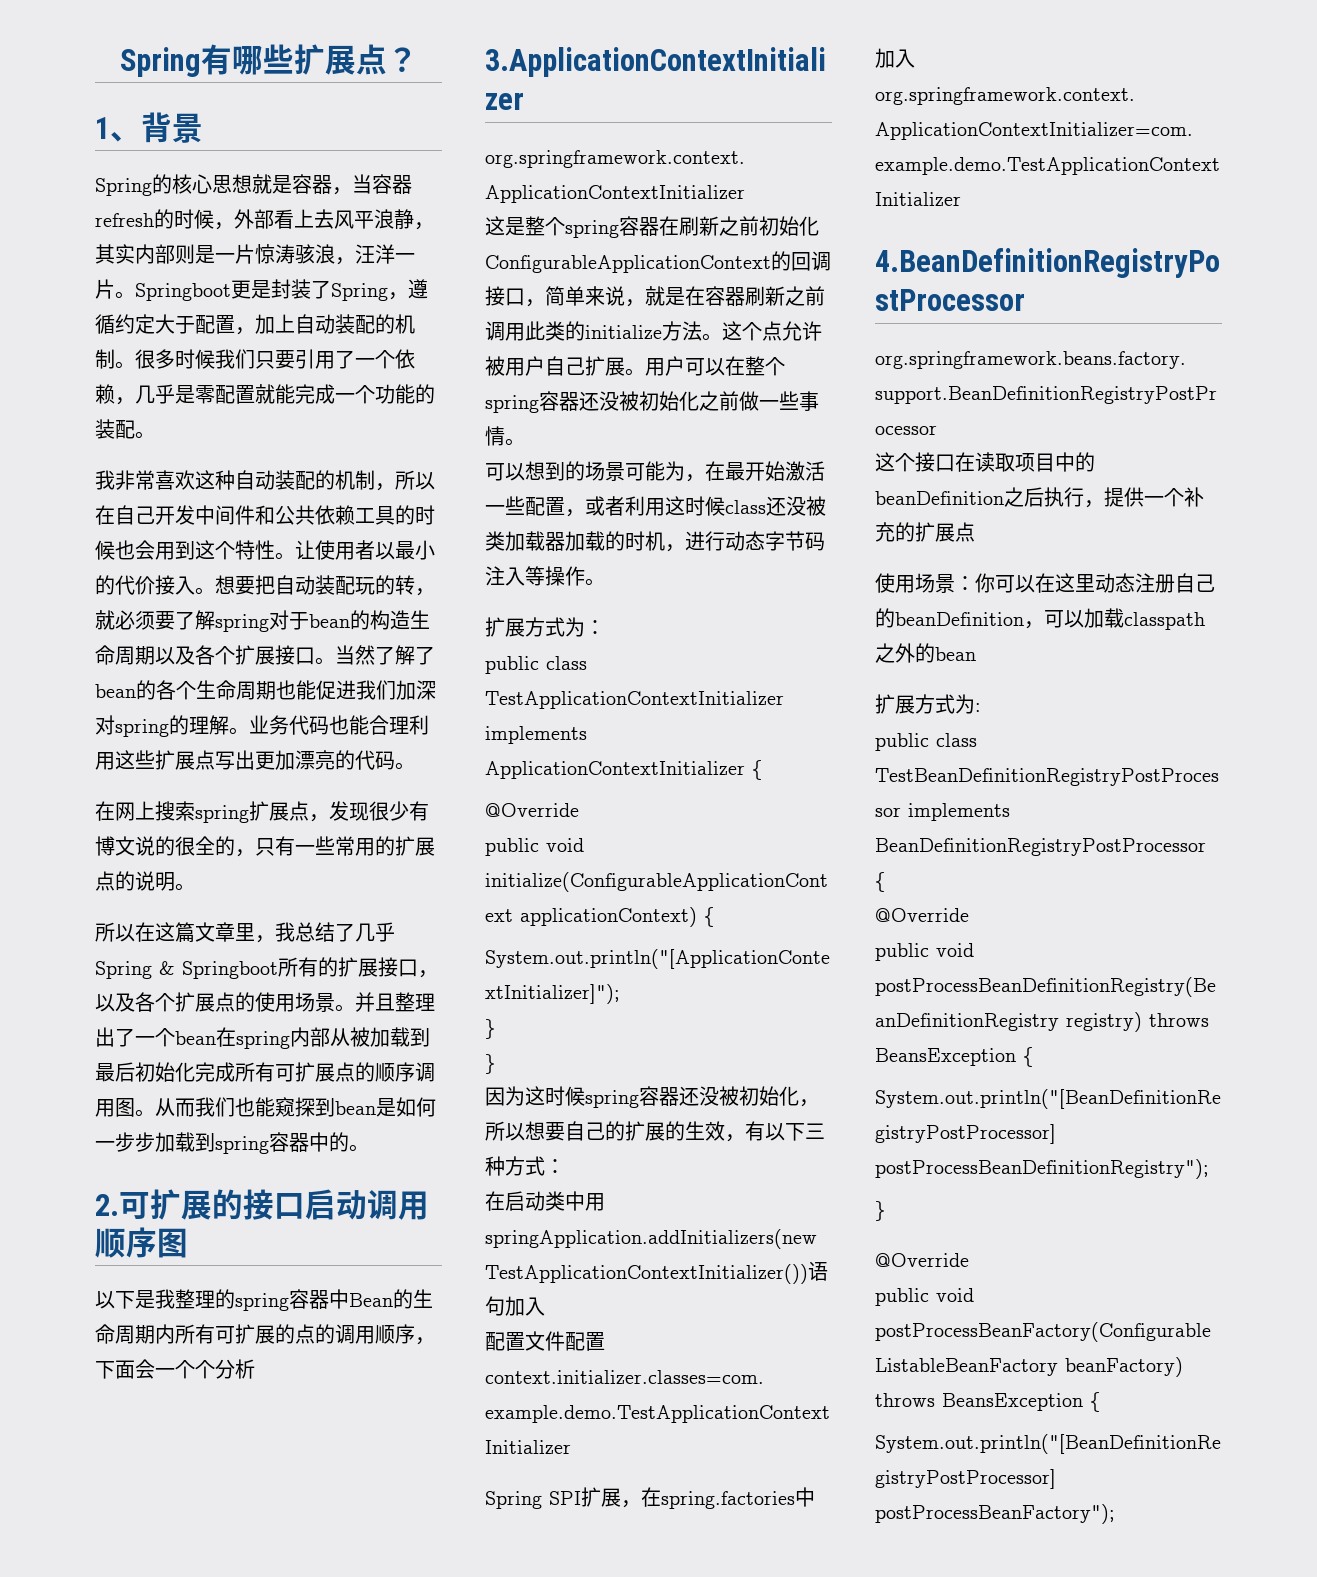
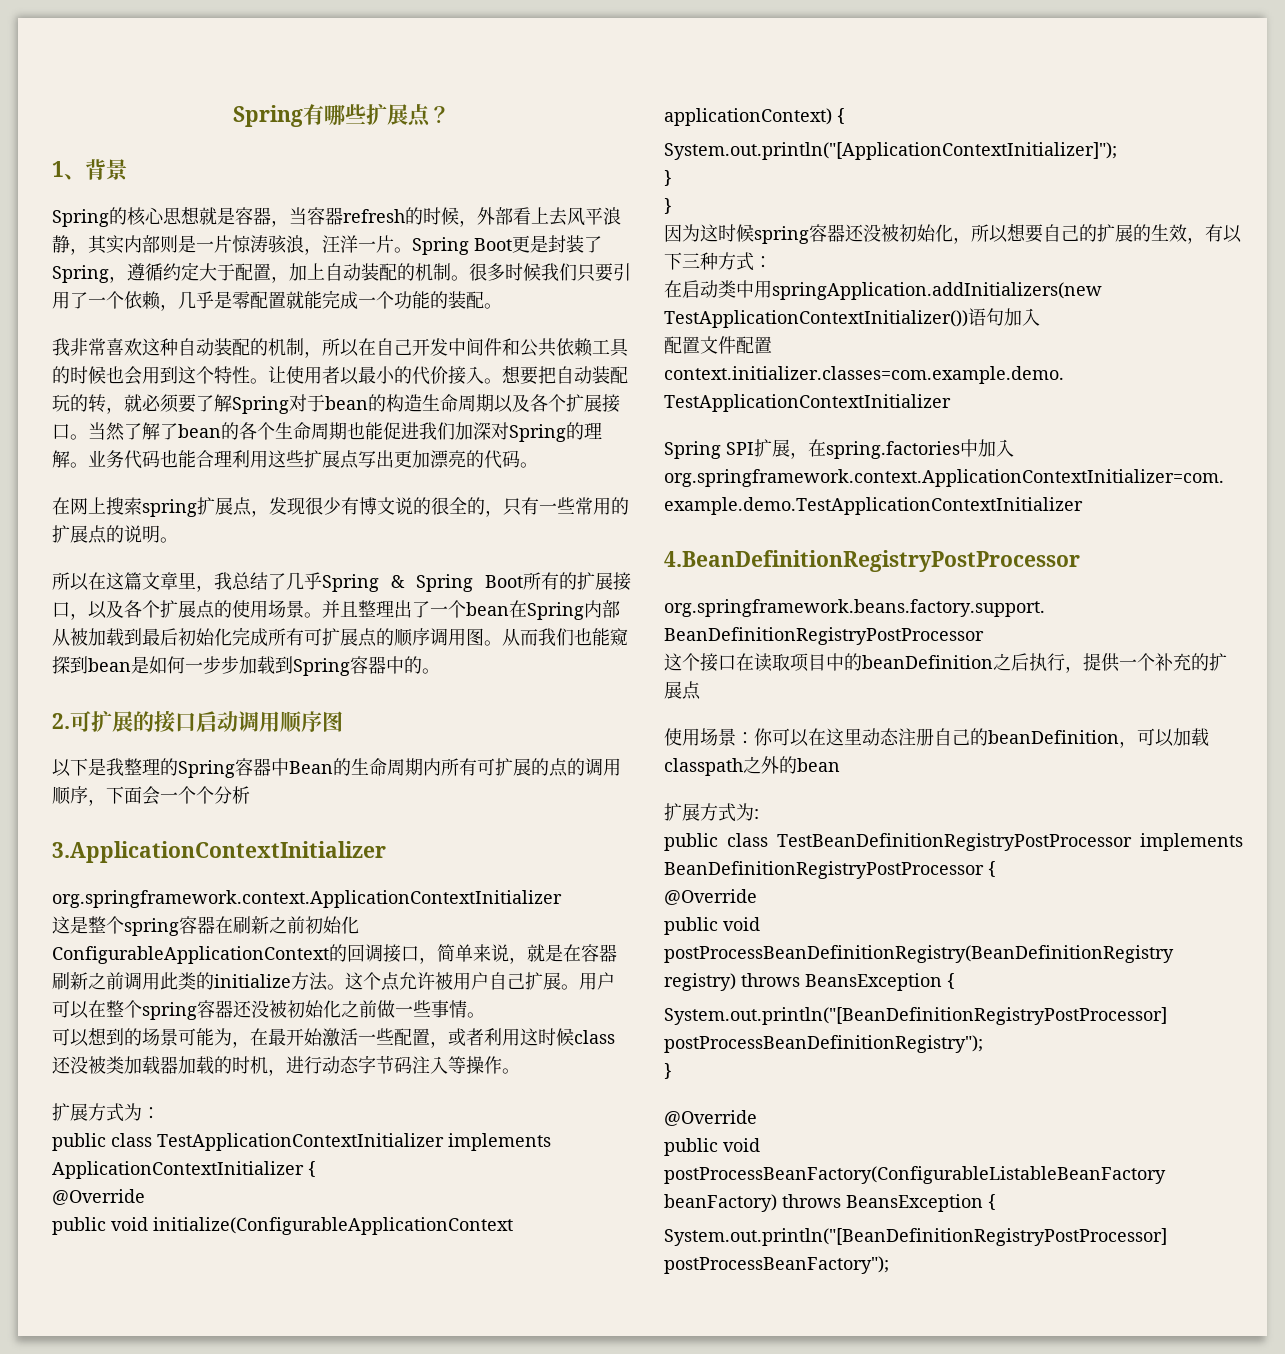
- Springboot更是封装了Spring，遵循约定大于配置，加上自动装配的机制。
+ Spring Boot更是封装了Spring，遵循约定大于配置，加上自动装配的机制。
- 想要把自动装配玩的转，就必须要了解spring对于bean的构造生命周期以及各个扩展接口。
+ 想要把自动装配玩的转，就必须要了解Spring对于bean的构造生命周期以及各个扩展接口。
- 当然了解了bean的各个生命周期也能促进我们加深对spring的理解。
+ 当然了解了bean的各个生命周期也能促进我们加深对Spring的理解。
- 所以在这篇文章里，我总结了几乎Spring & Springboot所有的扩展接口，以及各个扩展点的使用场景。
+ 所以在这篇文章里，我总结了几乎Spring & Spring Boot所有的扩展接口，以及各个扩展点的使用场景。
- 并且整理出了一个bean在spring内部从被加载到最后初始化完成所有可扩展点的顺序调用图。
+ 并且整理出了一个bean在Spring内部从被加载到最后初始化完成所有可扩展点的顺序调用图。
- 从而我们也能窥探到bean是如何一步步加载到spring容器中的。
+ 从而我们也能窥探到bean是如何一步步加载到Spring容器中的。
- 以下是我整理的spring容器中Bean的生命周期内所有可扩展的点的调用顺序，下面会一个个分析
+ 以下是我整理的Spring容器中Bean的生命周期内所有可扩展的点的调用顺序，下面会一个个分析

